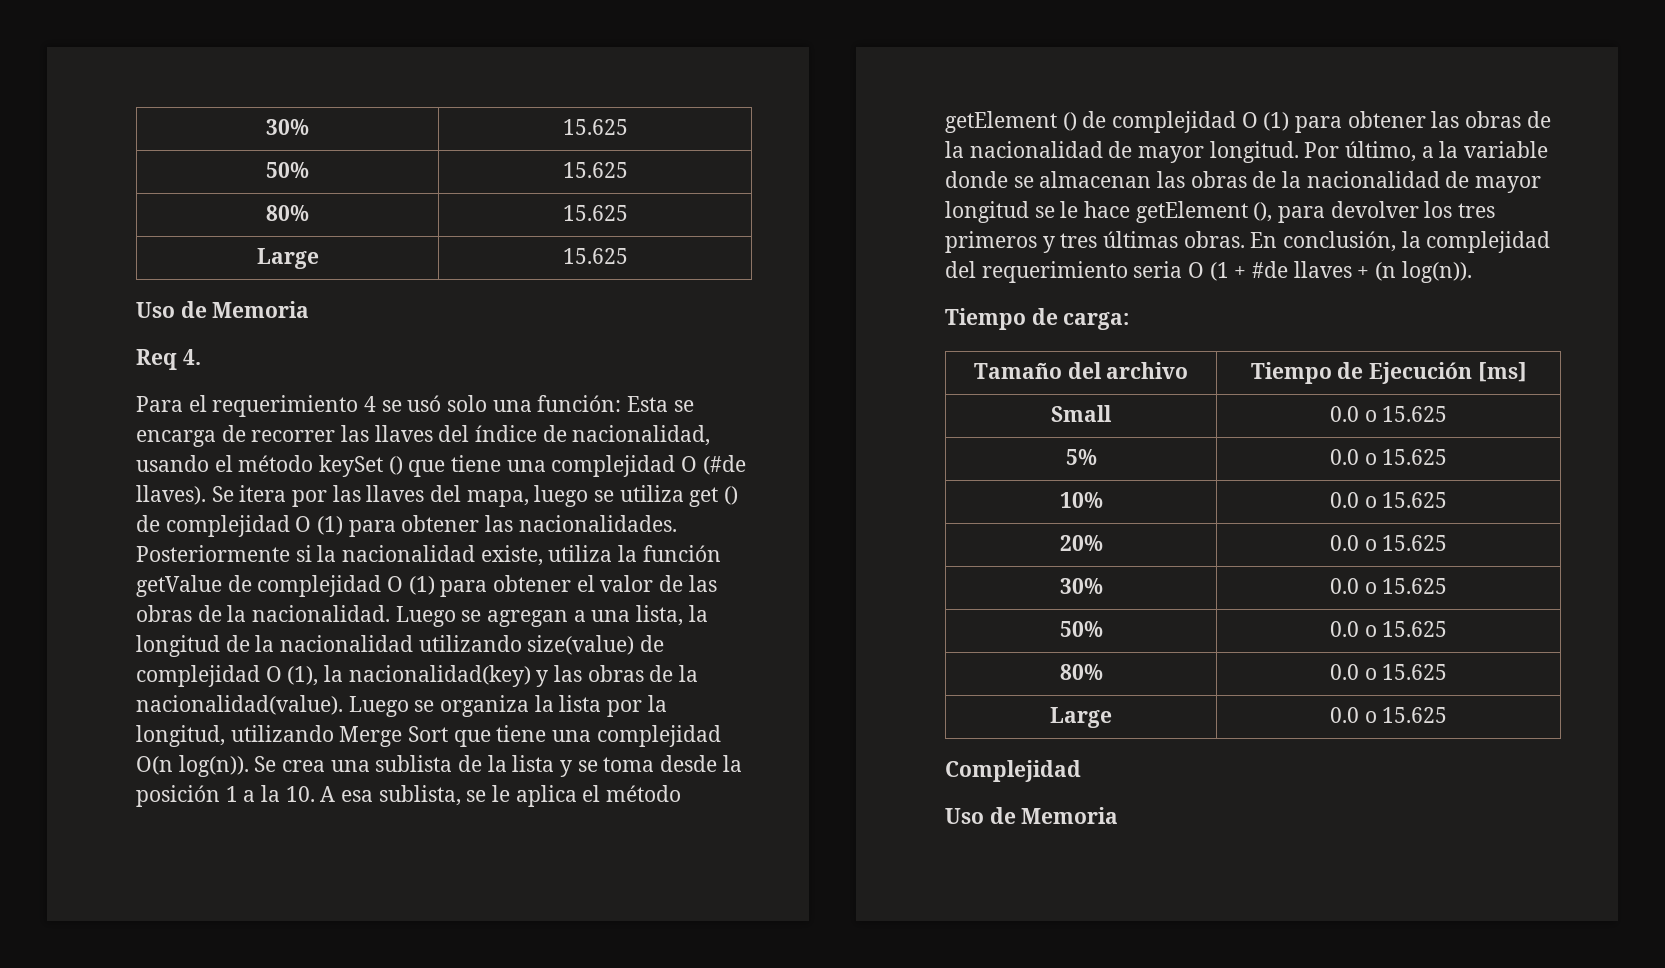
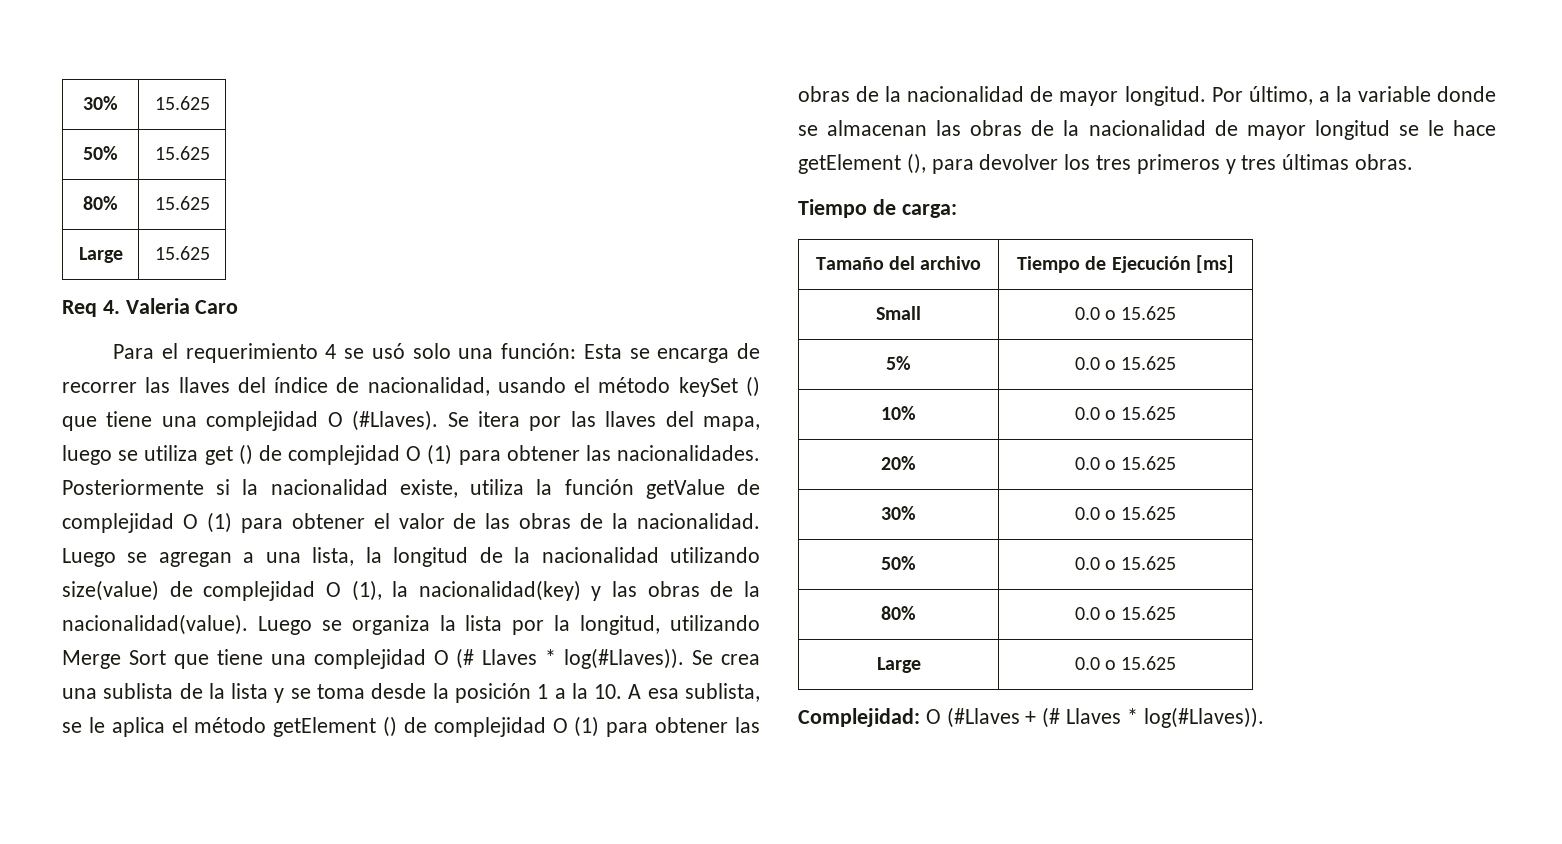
  Large | 15.625
- Uso de Memoria
- Req 4.
+ Req 4. Valeria Caro
- Para el requerimiento 4 se usó solo una función: Esta se encarga de recorrer las llaves del índice de nacionalidad, usando el método keySet () que tiene una complejidad O (#de llaves).
+ Para el requerimiento 4 se usó solo una función: Esta se encarga de recorrer las llaves del índice de nacionalidad, usando el método keySet () que tiene una complejidad O (#Llaves).
- Luego se organiza la lista por la longitud, utilizando Merge Sort que tiene una complejidad O(n log(n)).
+ Luego se organiza la lista por la longitud, utilizando Merge Sort que tiene una complejidad O (# Llaves * log(#Llaves)).
- En conclusión, la complejidad del requerimiento seria O (1 + #de llaves + (n log(n)).
- Complejidad
- Uso de Memoria
+ Complejidad: O (#Llaves + (# Llaves * log(#Llaves)).

